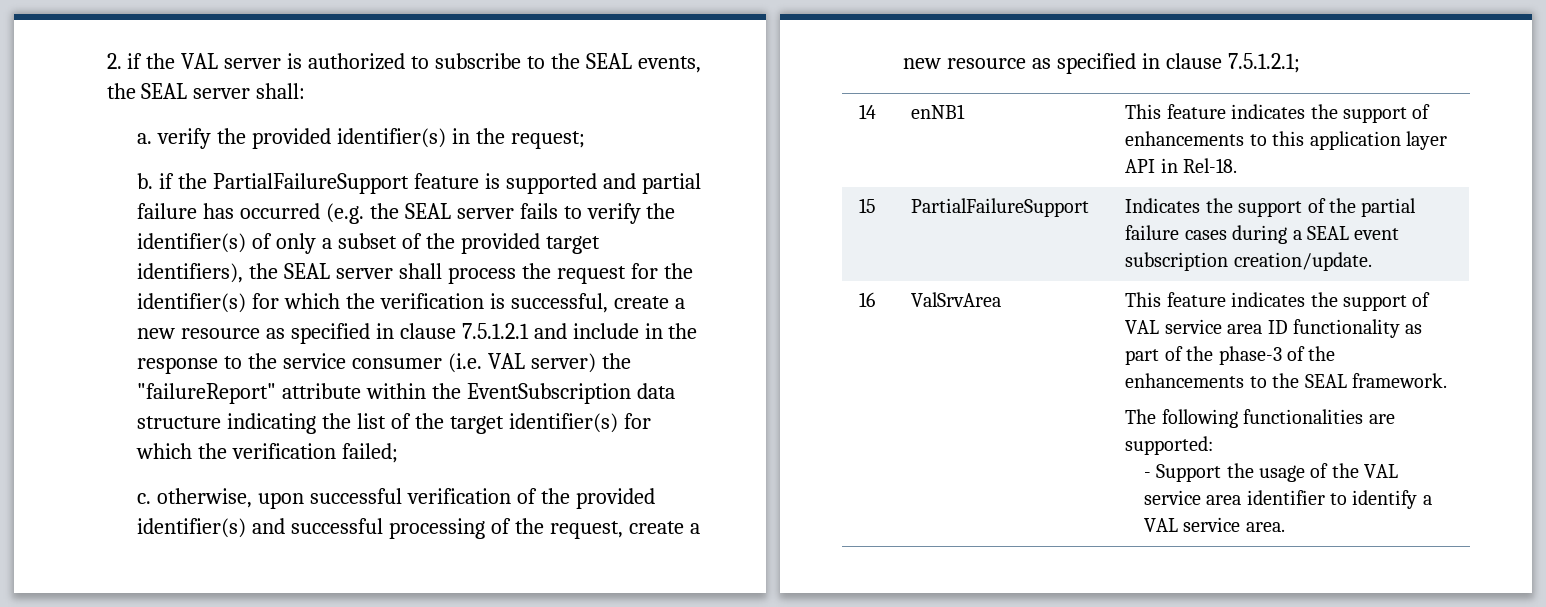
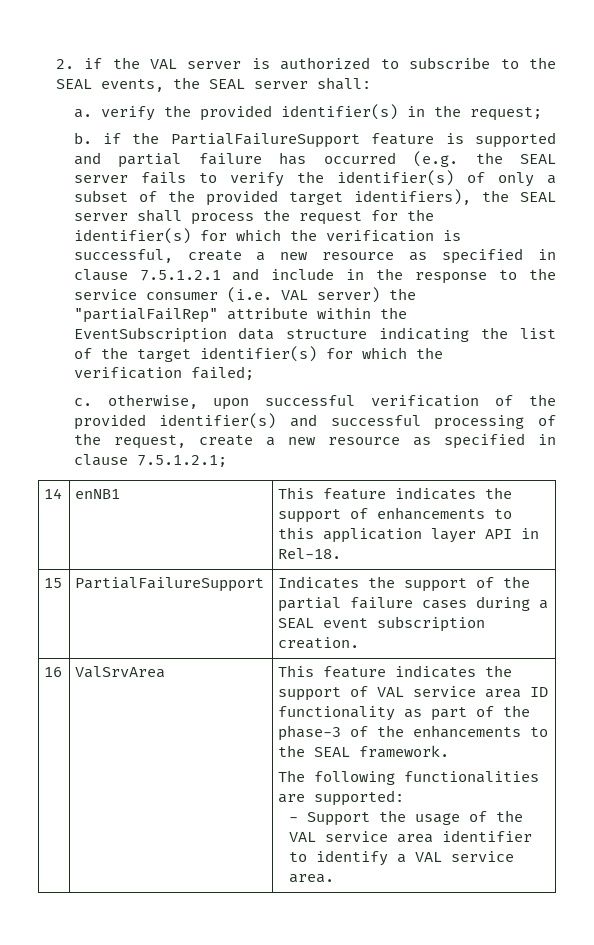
- b. if the PartialFailureSupport feature is supported and partial failure has occurred (e.g. the SEAL server fails to verify the identifier(s) of only a subset of the provided target identifiers), the SEAL server shall process the request for the identifier(s) for which the verification is successful, create a new resource as specified in clause 7.5.1.2.1 and include in the response to the service consumer (i.e. VAL server) the "failureReport" attribute within the EventSubscription data structure indicating the list of the target identifier(s) for which the verification failed;
+ b. if the PartialFailureSupport feature is supported and partial failure has occurred (e.g. the SEAL server fails to verify the identifier(s) of only a subset of the provided target identifiers), the SEAL server shall process the request for the identifier(s) for which the verification is successful, create a new resource as specified in clause 7.5.1.2.1 and include in the response to the service consumer (i.e. VAL server) the "partialFailRep" attribute within the EventSubscription data structure indicating the list of the target identifier(s) for which the verification failed;
- 15 | PartialFailureSupport | Indicates the support of the partial failure cases during a SEAL event subscription creation/update.
+ 15 | PartialFailureSupport | Indicates the support of the partial failure cases during a SEAL event subscription creation.

